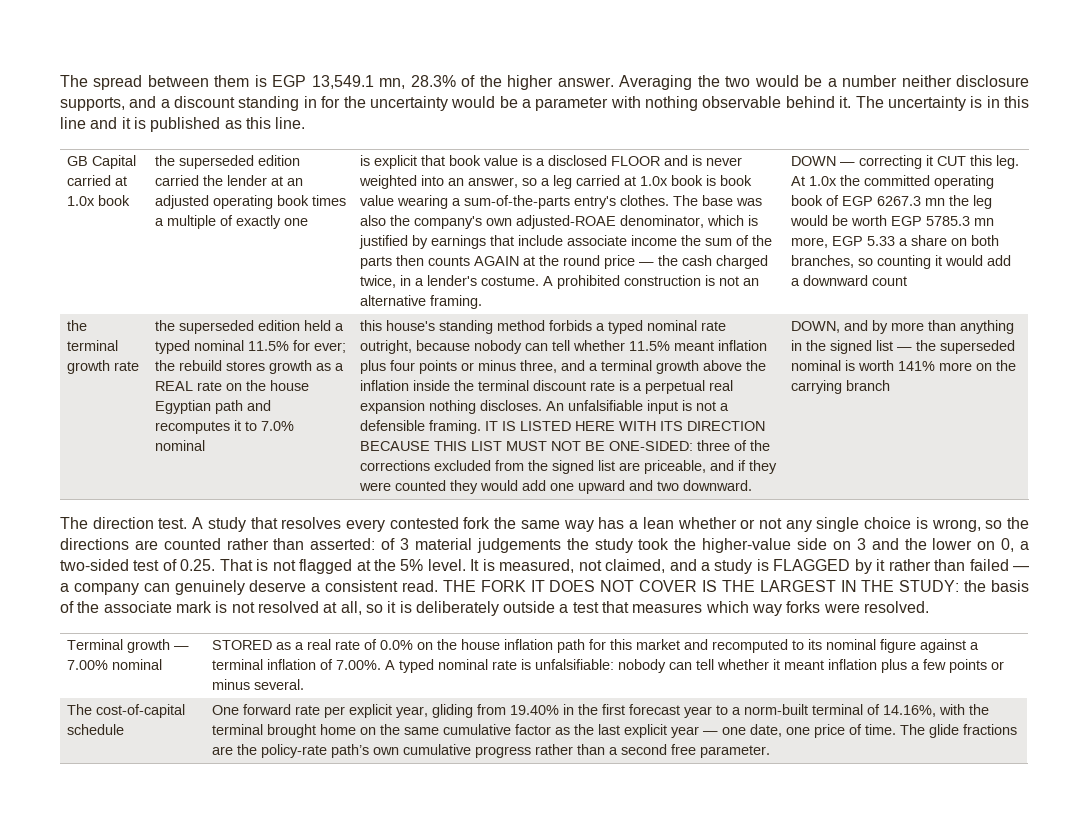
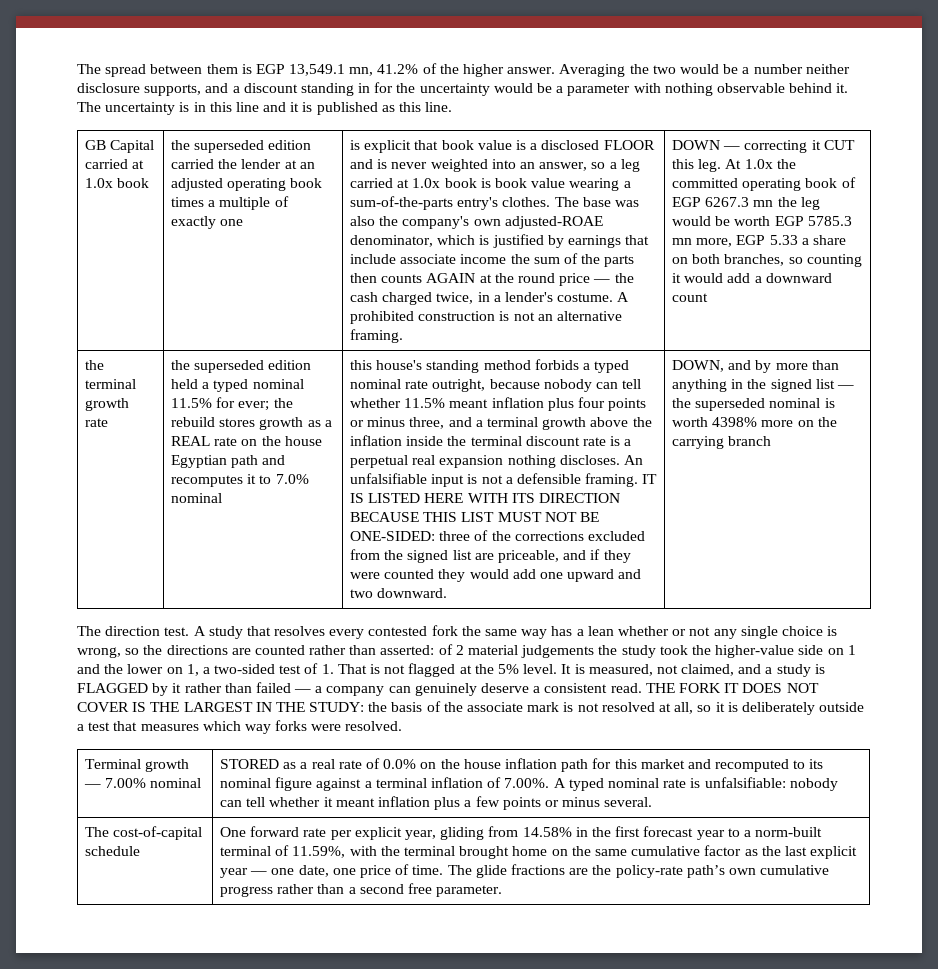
- The spread between them is EGP 13,549.1 mn, 28.3% of the higher answer.
+ The spread between them is EGP 13,549.1 mn, 41.2% of the higher answer.
- DOWN, and by more than anything in the signed list — the superseded nominal is worth 141% more on the carrying branch
+ DOWN, and by more than anything in the signed list — the superseded nominal is worth 4398% more on the carrying branch
- A study that resolves every contested fork the same way has a lean whether or not any single choice is wrong, so the directions are counted rather than asserted: of 3 material judgements the study took the higher-value side on 3 and the lower on 0, a two-sided test of 0.25. That is not flagged at the 5% level.
+ A study that resolves every contested fork the same way has a lean whether or not any single choice is wrong, so the directions are counted rather than asserted: of 2 material judgements the study took the higher-value side on 1 and the lower on 1, a two-sided test of 1. That is not flagged at the 5% level.
- One forward rate per explicit year, gliding from 19.40% in the first forecast year to a norm-built terminal of 14.16%, with the terminal brought home on the same cumulative factor as the last explicit year — one date, one price of time.
+ One forward rate per explicit year, gliding from 14.58% in the first forecast year to a norm-built terminal of 11.59%, with the terminal brought home on the same cumulative factor as the last explicit year — one date, one price of time.

